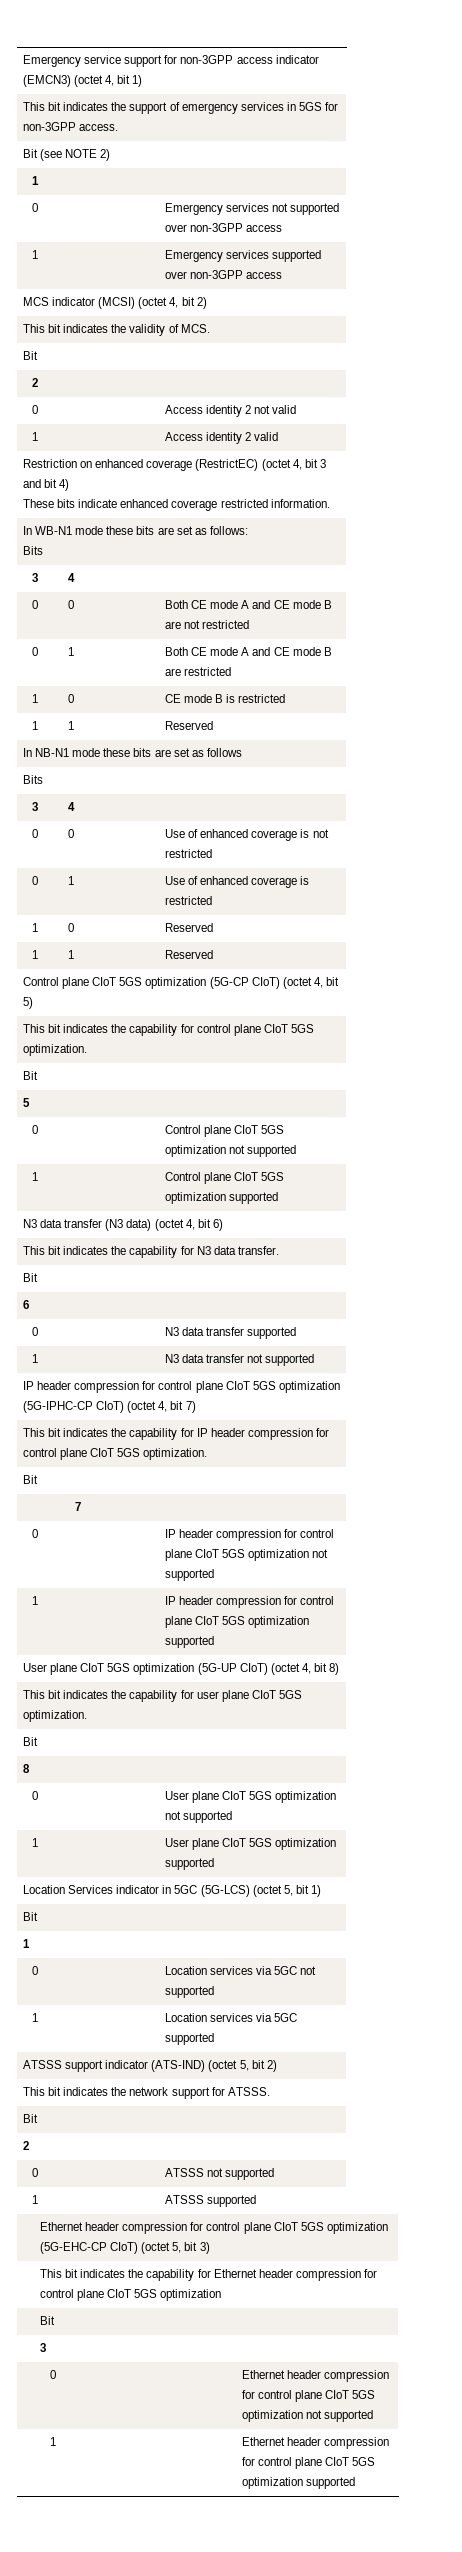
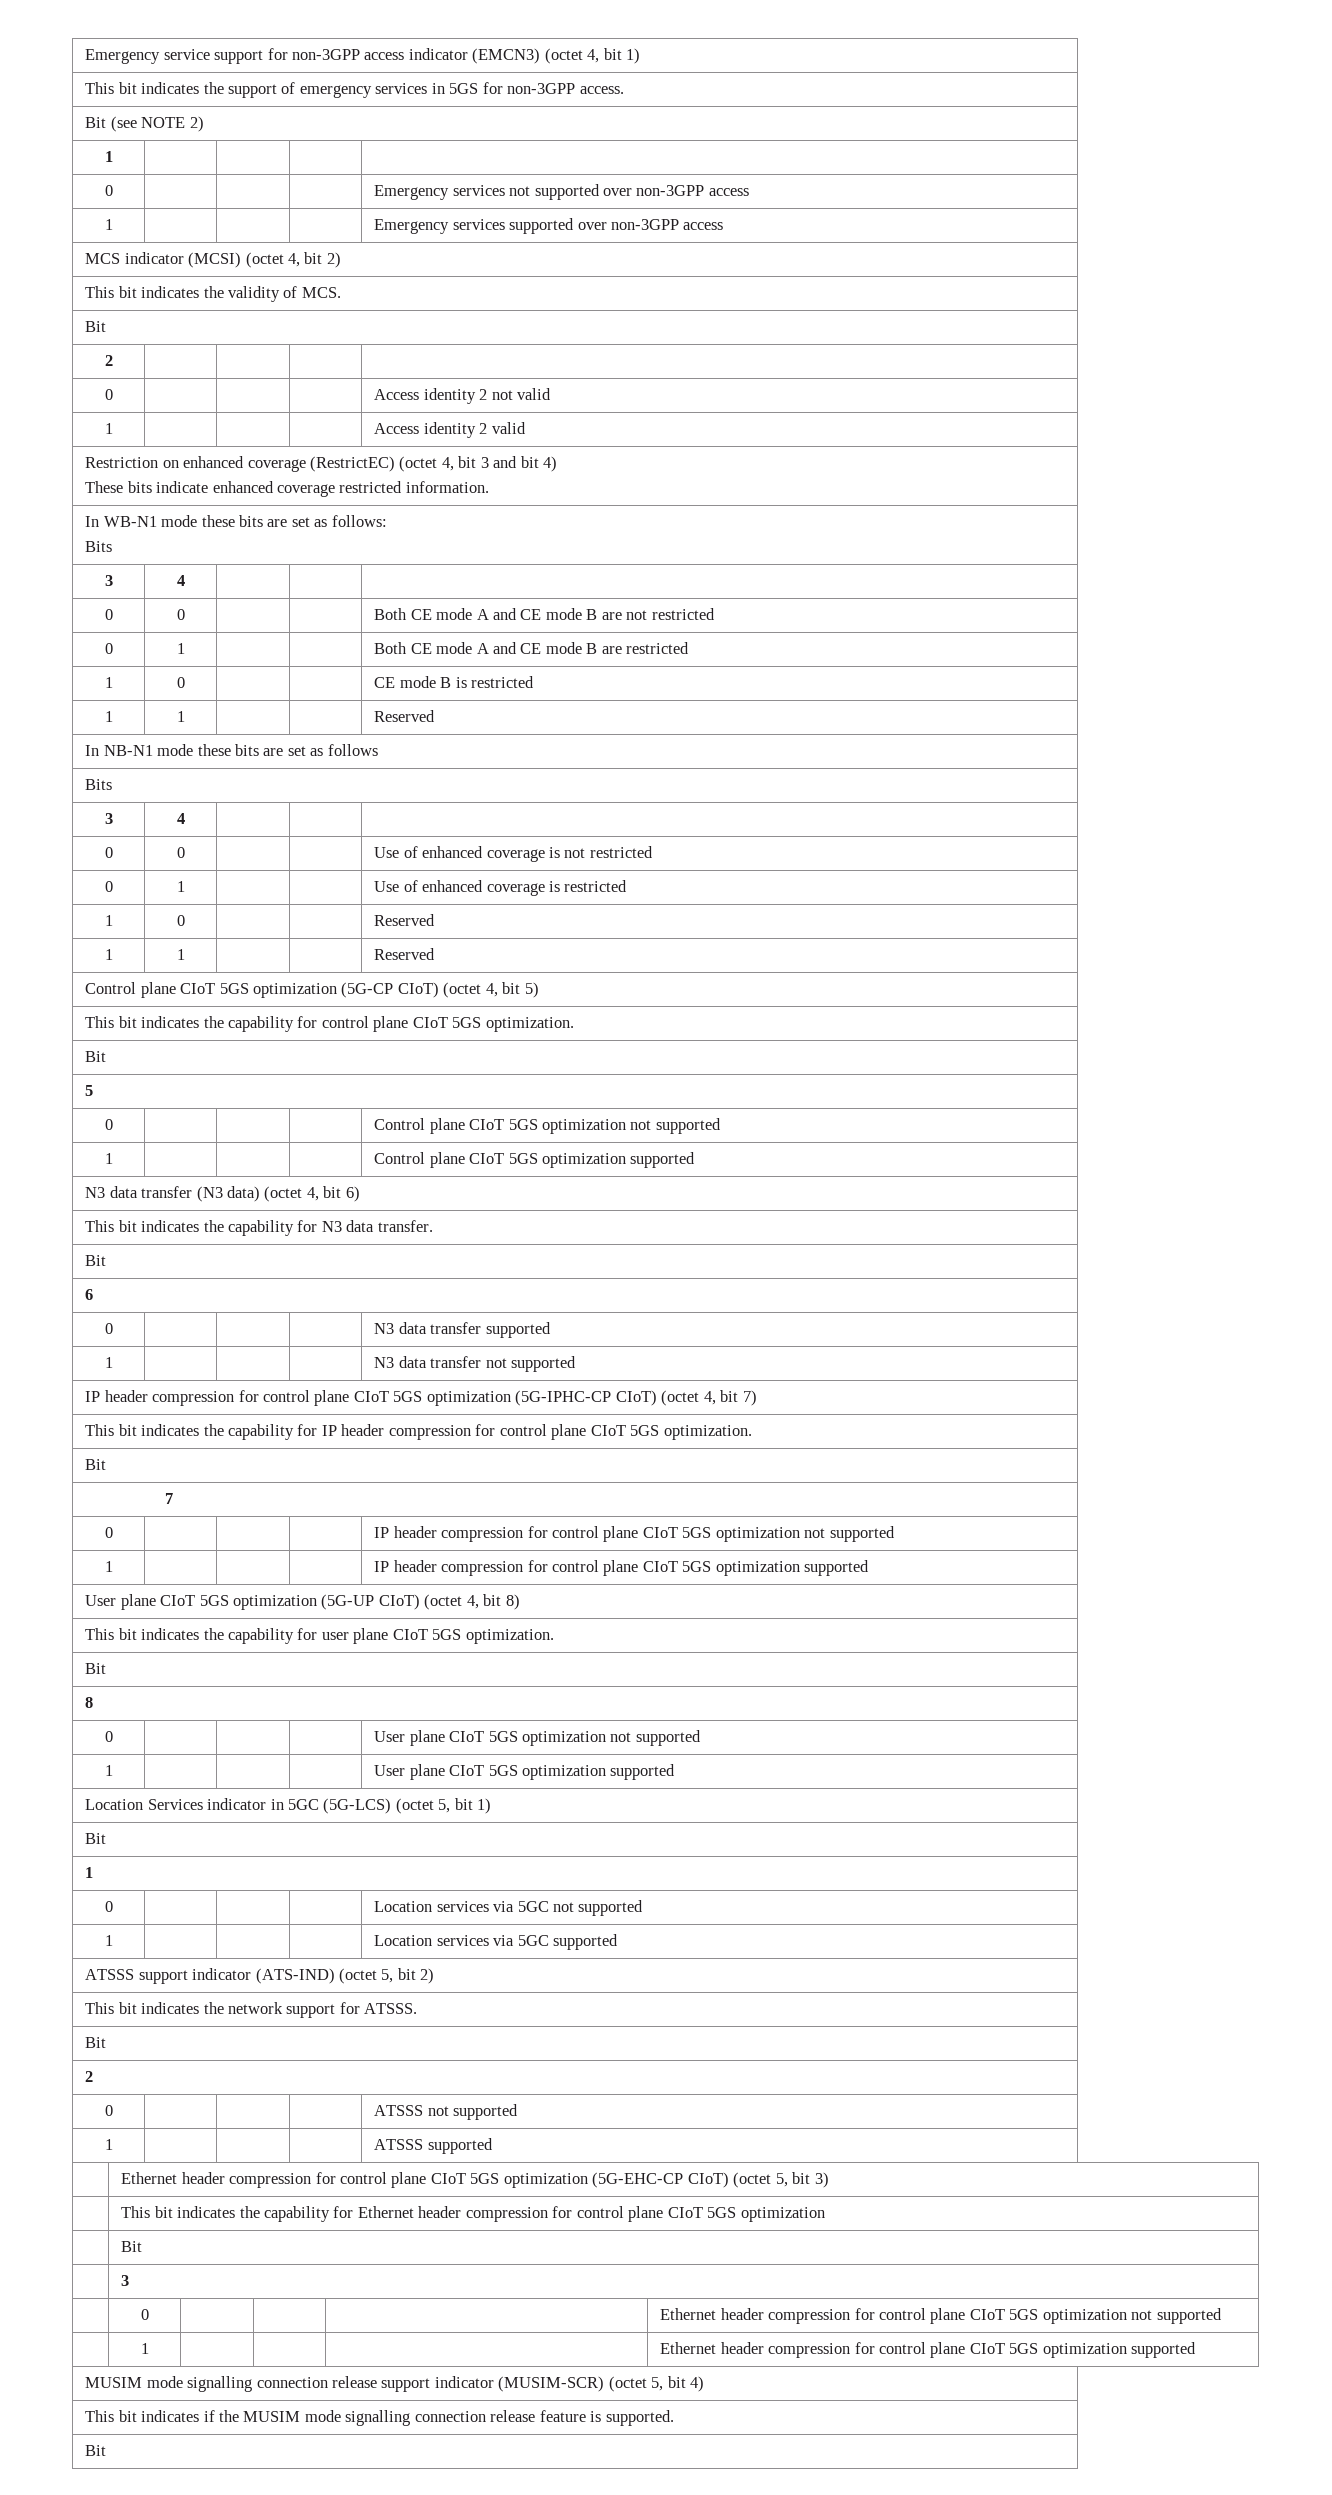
+ MUSIM mode signalling connection release support indicator (MUSIM-SCR) (octet 5, bit 4)
+ This bit indicates if the MUSIM mode signalling connection release feature is supported.
+ Bit

